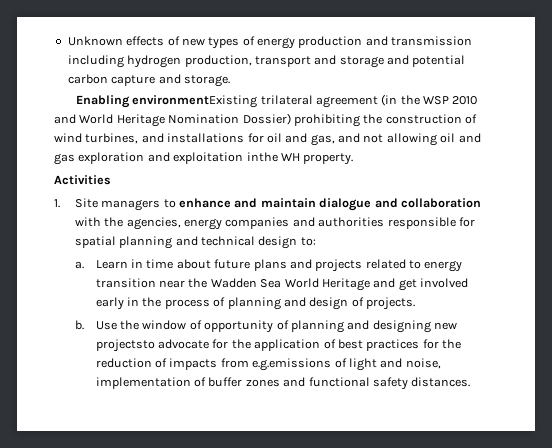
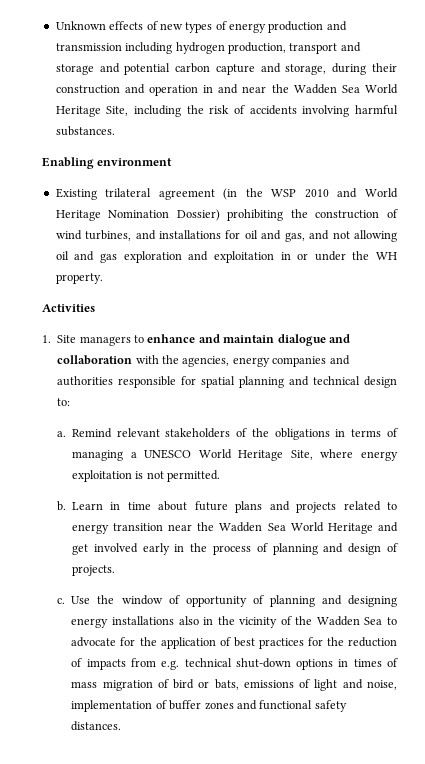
- Unknown effects of new types of energy production and transmission including hydrogen production, transport and storage and potential carbon capture and storage.
+ Unknown effects of new types of energy production and transmission including hydrogen production, transport and storage and potential carbon capture and storage, during their construction and operation in and near the Wadden Sea World Heritage Site, including the risk of accidents involving harmful substances.
- Enabling environmentExisting trilateral agreement (in the WSP 2010 and World Heritage Nomination Dossier) prohibiting the construction of wind turbines, and installations for oil and gas, and not allowing oil and gas exploration and exploitation inthe WH property.
+ Enabling environment
+ Existing trilateral agreement (in the WSP 2010 and World Heritage Nomination Dossier) prohibiting the construction of wind turbines, and installations for oil and gas, and not allowing oil and gas exploration and exploitation in or under the WH property.
+ Remind relevant stakeholders of the obligations in terms of managing a UNESCO World Heritage Site, where energy exploitation is not permitted.
+ b.
- b.
+ c.
- Use the window of opportunity of planning and designing new projectsto advocate for the application of best practices for the reduction of impacts from e.g.emissions of light and noise, implementation of buffer zones and functional safety distances.
+ Use the window of opportunity of planning and designing energy installations also in the vicinity of the Wadden Sea to advocate for the application of best practices for the reduction of impacts from e.g. technical shut-down options in times of mass migration of bird or bats, emissions of light and noise, implementation of buffer zones and functional safety distances.

